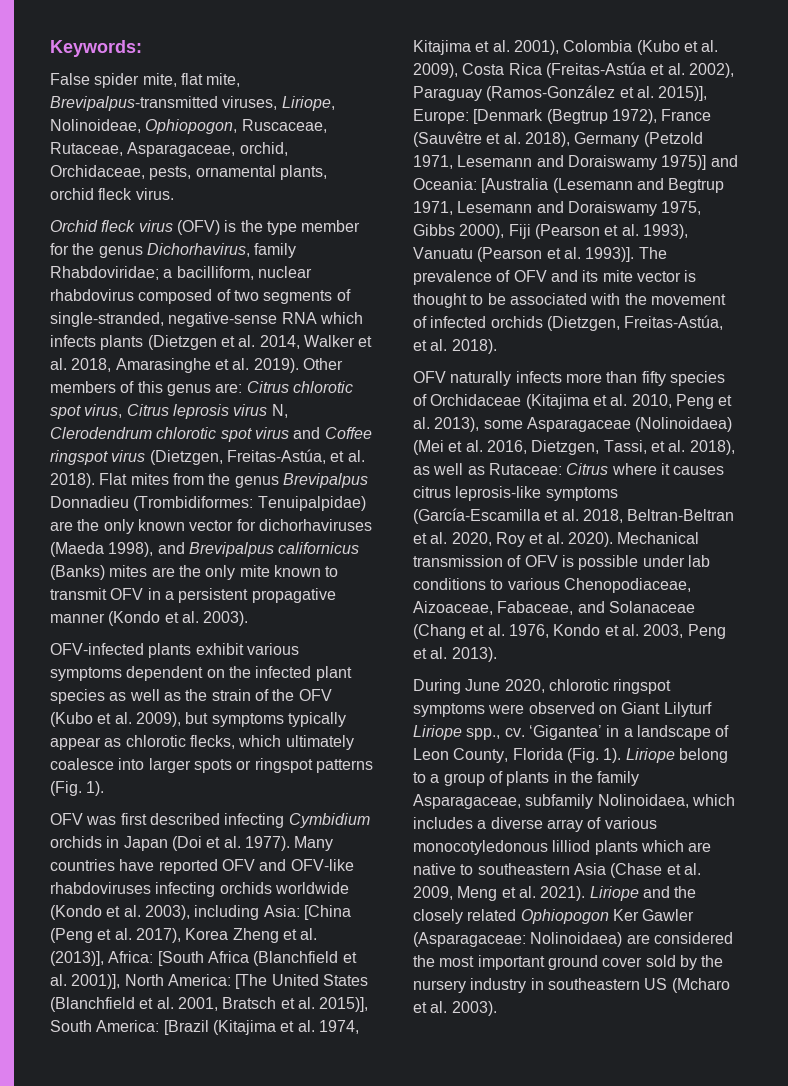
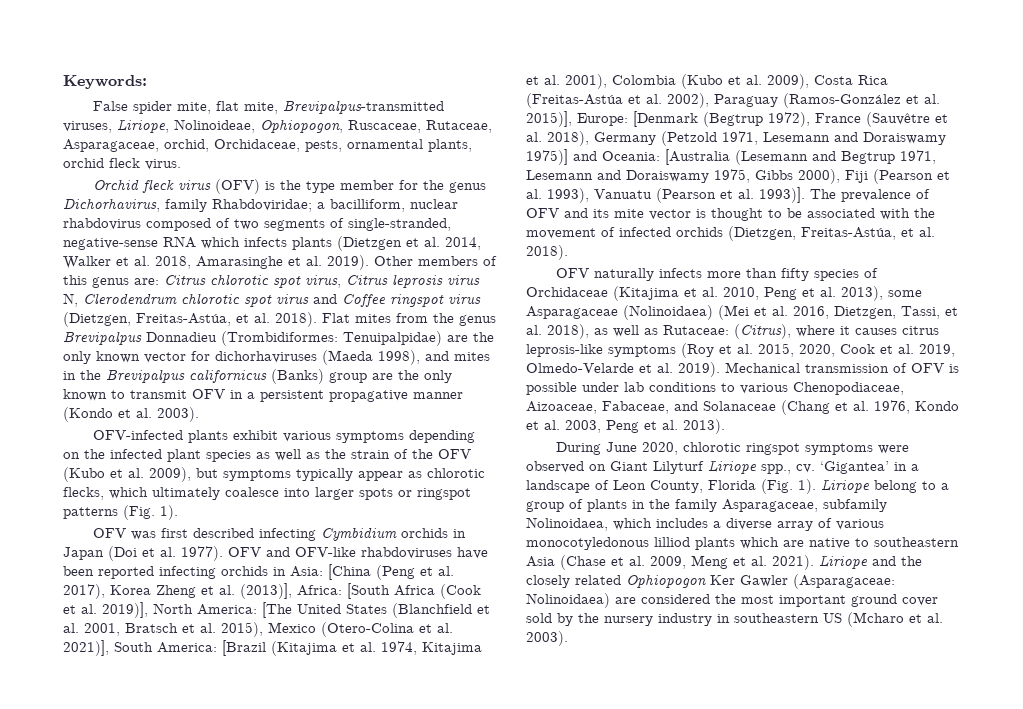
- Flat mites from the genus Brevipalpus Donnadieu (Trombidiformes: Tenuipalpidae) are the only known vector for dichorhaviruses (Maeda 1998), and Brevipalpus californicus (Banks) mites are the only mite known to transmit OFV in a persistent propagative manner (Kondo et al. 2003).
+ Flat mites from the genus Brevipalpus Donnadieu (Trombidiformes: Tenuipalpidae) are the only known vector for dichorhaviruses (Maeda 1998), and mites in the Brevipalpus californicus (Banks) group are the only known to transmit OFV in a persistent propagative manner (Kondo et al. 2003).
- OFV-infected plants exhibit various symptoms dependent on the infected plant species as well as the strain of the OFV (Kubo et al. 2009), but symptoms typically appear as chlorotic flecks, which ultimately coalesce into larger spots or ringspot patterns (Fig. 1).
+ OFV-infected plants exhibit various symptoms depending on the infected plant species as well as the strain of the OFV (Kubo et al. 2009), but symptoms typically appear as chlorotic flecks, which ultimately coalesce into larger spots or ringspot patterns (Fig. 1).
- Many countries have reported OFV and OFV-like rhabdoviruses infecting orchids worldwide (Kondo et al. 2003), including Asia:
+ OFV and OFV-like rhabdoviruses have been reported infecting orchids in Asia:
- [South Africa (Blanchfield et al. 2001)], North America:
+ [South Africa (Cook et al. 2019)], North America:
- [The United States (Blanchfield et al. 2001, Bratsch et al. 2015)], South America:
+ [The United States (Blanchfield et al. 2001, Bratsch et al. 2015), Mexico (Otero-Colina et al. 2021)], South America:
- OFV naturally infects more than fifty species of Orchidaceae (Kitajima et al. 2010, Peng et al. 2013), some Asparagaceae (Nolinoidaea) (Mei et al. 2016, Dietzgen, Tassi, et al. 2018), as well as Rutaceae: Citrus where it causes citrus leprosis-like symptoms (García-Escamilla et al. 2018, Beltran-Beltran et al. 2020, Roy et al. 2020).
+ OFV naturally infects more than fifty species of Orchidaceae (Kitajima et al. 2010, Peng et al. 2013), some Asparagaceae (Nolinoidaea) (Mei et al. 2016, Dietzgen, Tassi, et al. 2018), as well as Rutaceae: (Citrus), where it causes citrus leprosis-like symptoms (Roy et al. 2015, 2020, Cook et al. 2019, Olmedo-Velarde et al. 2019).

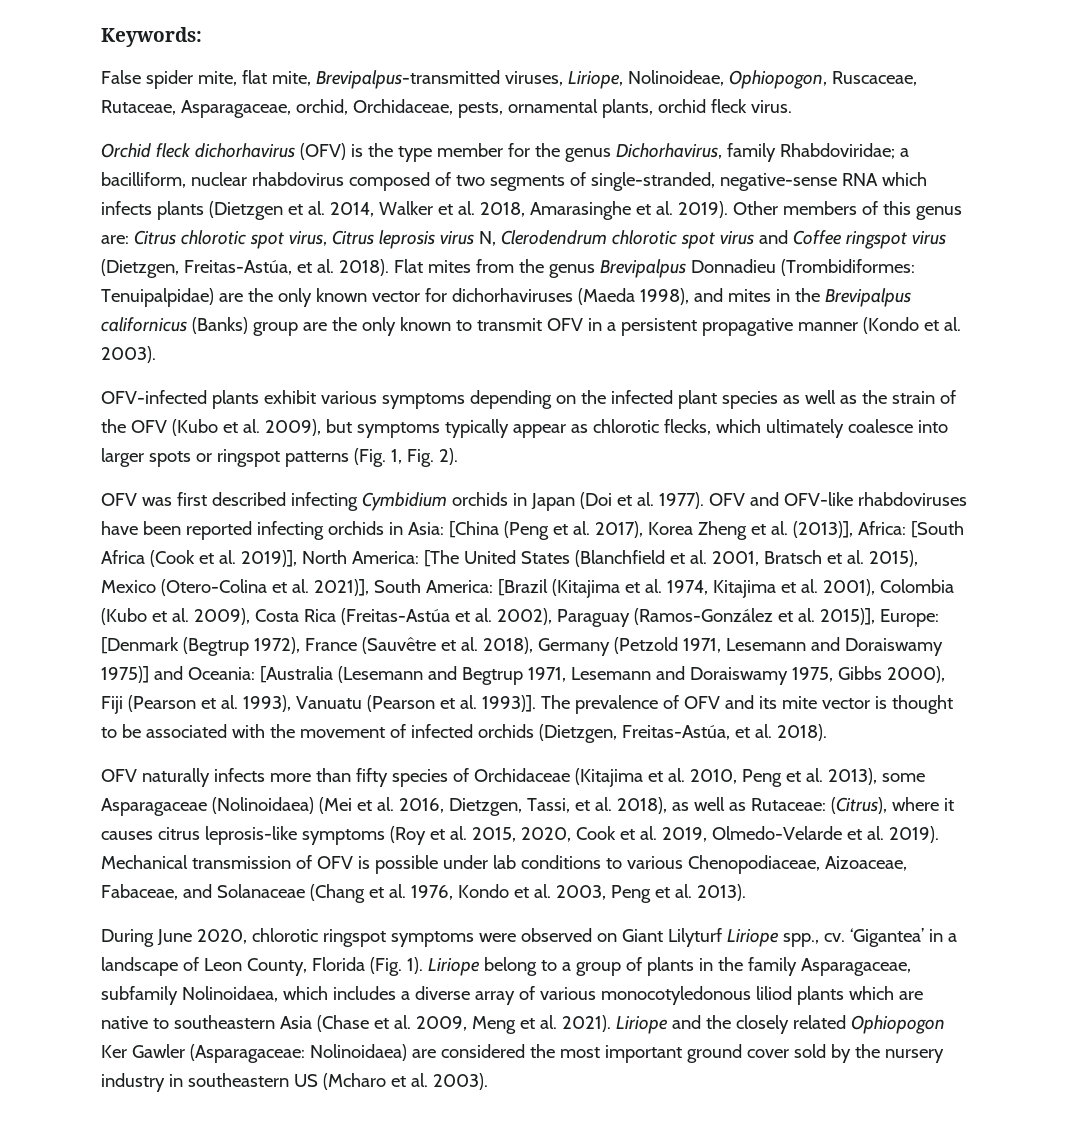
- Orchid fleck virus (OFV) is the type member for the genus Dichorhavirus, family Rhabdoviridae; a bacilliform, nuclear rhabdovirus composed of two segments of single-stranded, negative-sense RNA which infects plants (Dietzgen et al. 2014, Walker et al. 2018, Amarasinghe et al. 2019).
+ Orchid fleck dichorhavirus (OFV) is the type member for the genus Dichorhavirus, family Rhabdoviridae; a bacilliform, nuclear rhabdovirus composed of two segments of single-stranded, negative-sense RNA which infects plants (Dietzgen et al. 2014, Walker et al. 2018, Amarasinghe et al. 2019).
- OFV-infected plants exhibit various symptoms depending on the infected plant species as well as the strain of the OFV (Kubo et al. 2009), but symptoms typically appear as chlorotic flecks, which ultimately coalesce into larger spots or ringspot patterns (Fig. 1).
+ OFV-infected plants exhibit various symptoms depending on the infected plant species as well as the strain of the OFV (Kubo et al. 2009), but symptoms typically appear as chlorotic flecks, which ultimately coalesce into larger spots or ringspot patterns (Fig. 1, Fig. 2).
- Liriope belong to a group of plants in the family Asparagaceae, subfamily Nolinoidaea, which includes a diverse array of various monocotyledonous lilliod plants which are native to southeastern Asia (Chase et al. 2009, Meng et al. 2021).
+ Liriope belong to a group of plants in the family Asparagaceae, subfamily Nolinoidaea, which includes a diverse array of various monocotyledonous liliod plants which are native to southeastern Asia (Chase et al. 2009, Meng et al. 2021).

